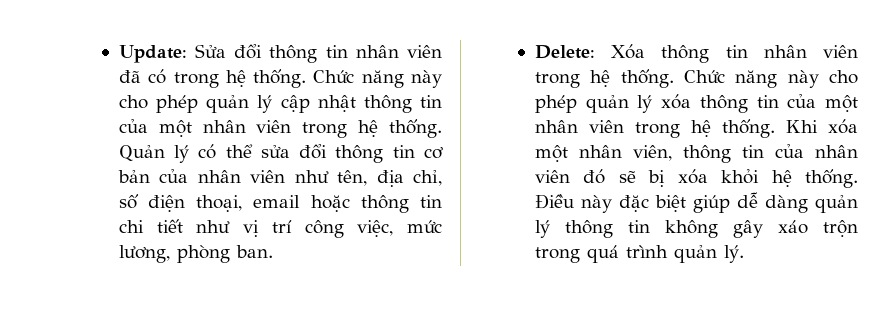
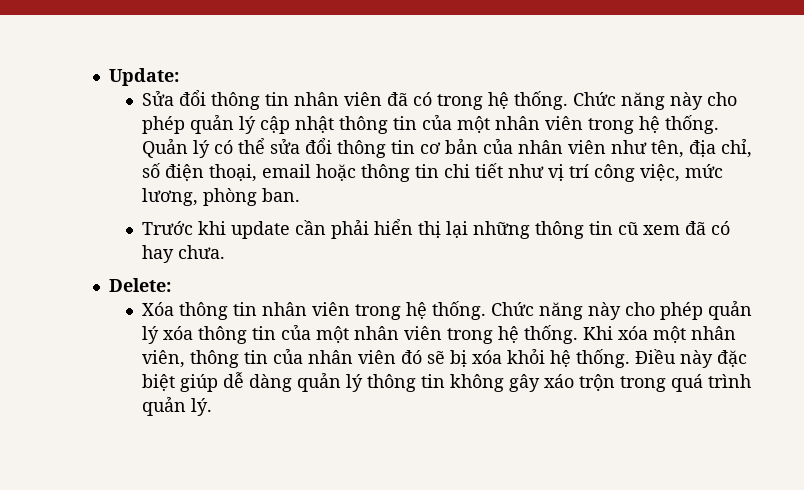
- Update: Sửa đổi thông tin nhân viên đã có trong hệ thống.
+ Update:
+ Sửa đổi thông tin nhân viên đã có trong hệ thống.
+ Trước khi update cần phải hiển thị lại những thông tin cũ xem đã có hay chưa.
- Delete: Xóa thông tin nhân viên trong hệ thống.
+ Delete:
+ Xóa thông tin nhân viên trong hệ thống.

